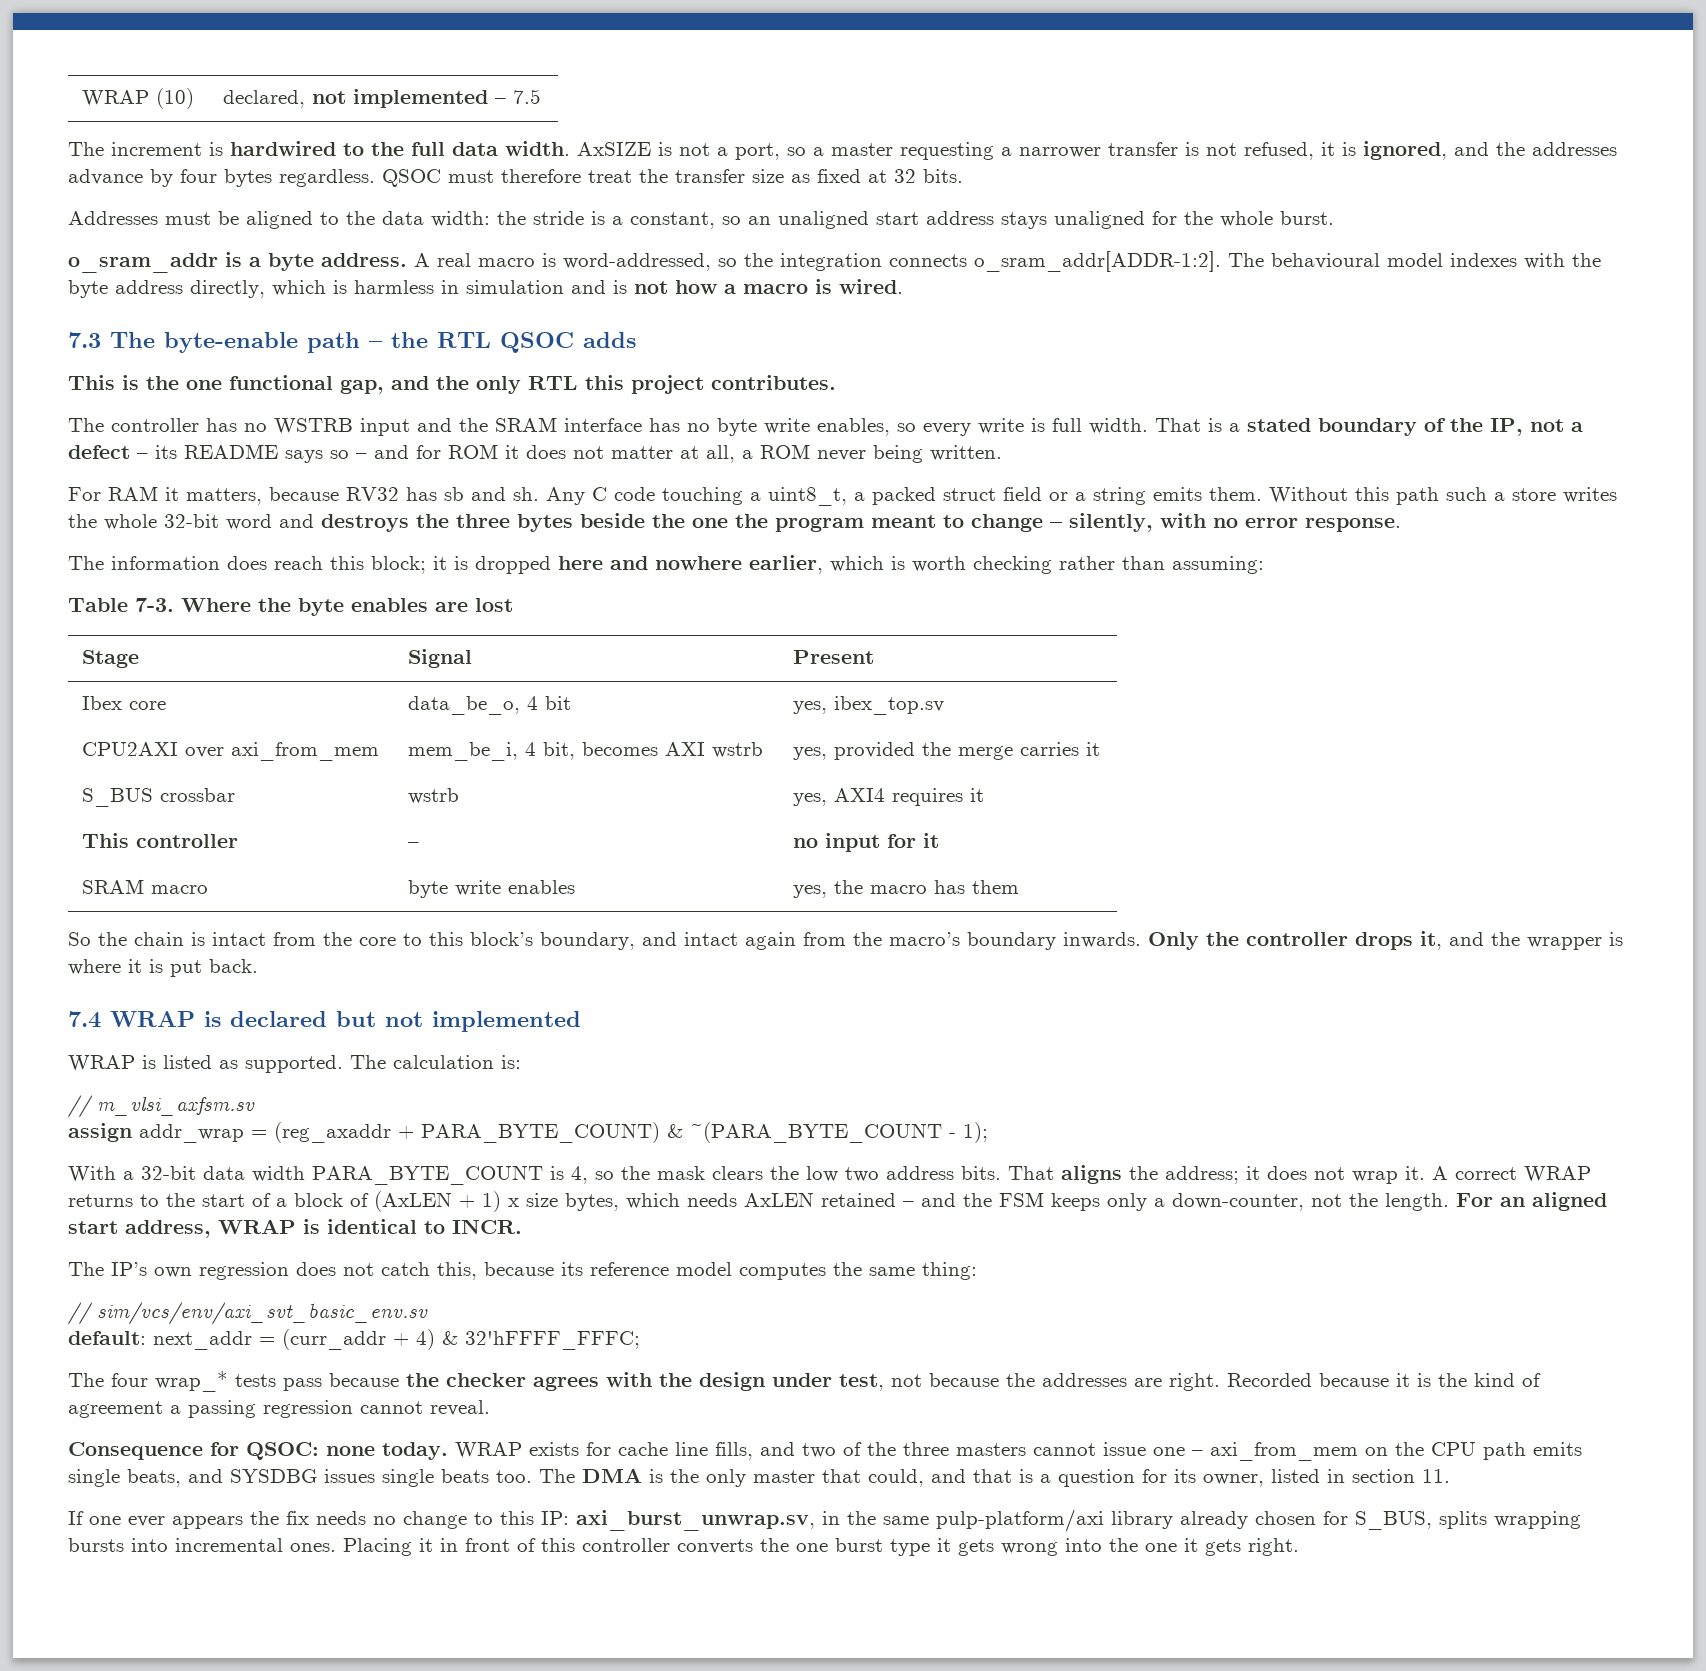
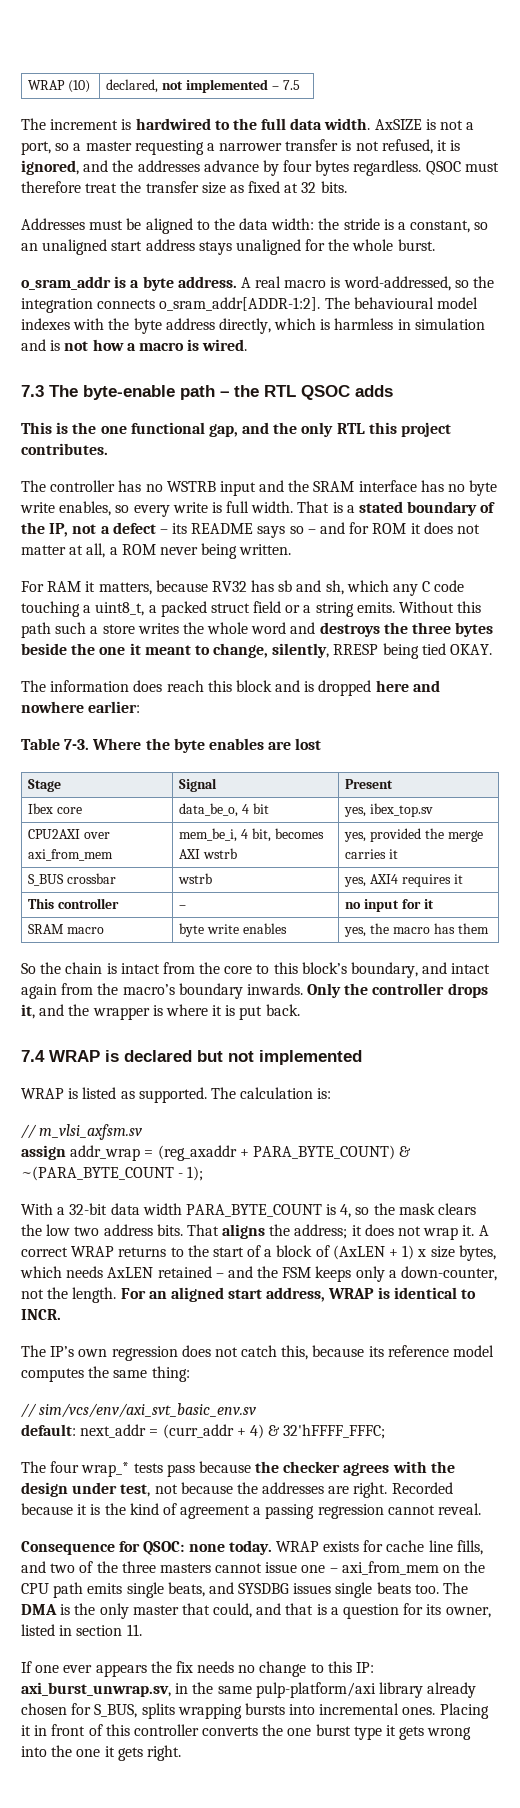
- For RAM it matters, because RV32 has sb and sh. Any C code touching a uint8_t, a packed struct field or a string emits them.
+ For RAM it matters, because RV32 has sb and sh, which any C code touching a uint8_t, a packed struct field or a string emits.
- Without this path such a store writes the whole 32-bit word and destroys the three bytes beside the one the program meant to change – silently, with no error response.
+ Without this path such a store writes the whole word and destroys the three bytes beside the one it meant to change, silently, RRESP being tied OKAY.
- The information does reach this block; it is dropped here and nowhere earlier, which is worth checking rather than assuming:
+ The information does reach this block and is dropped here and nowhere earlier:

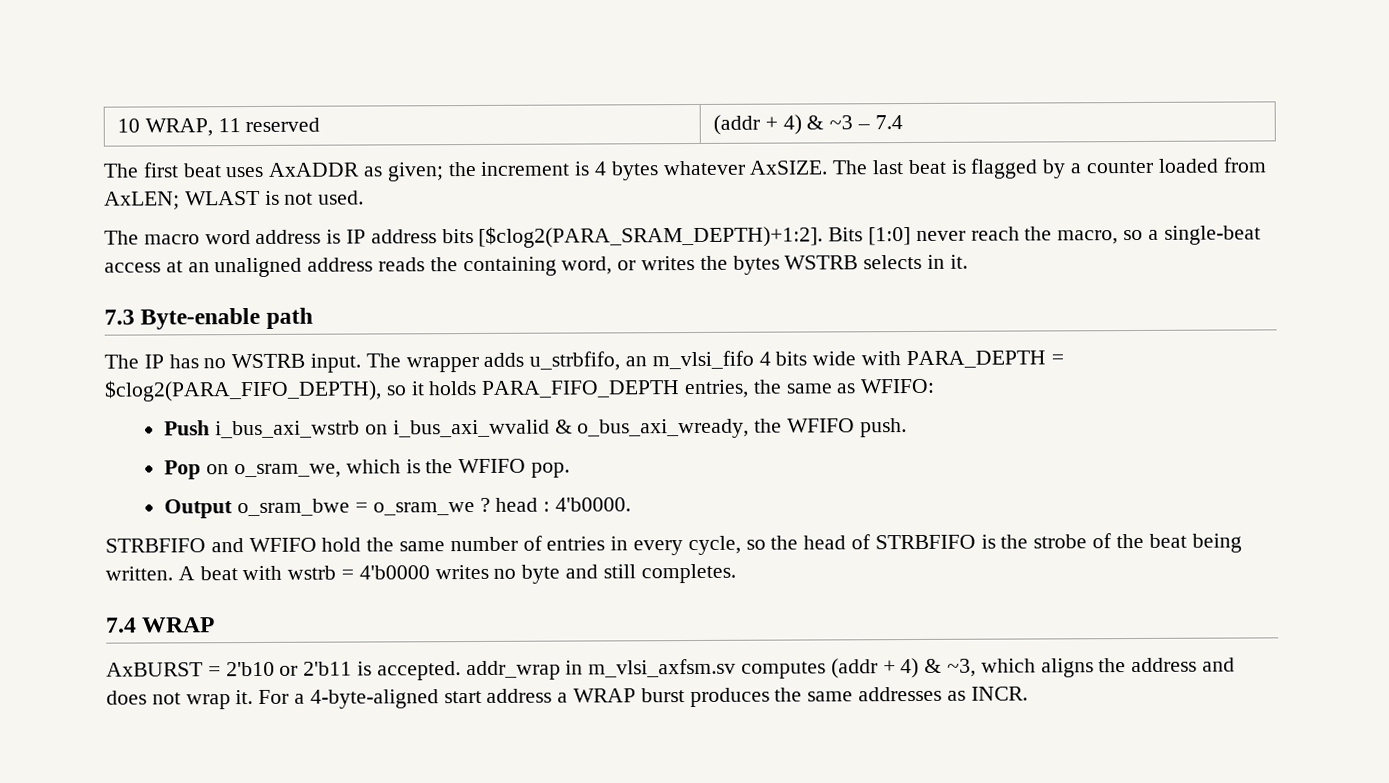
- WRAP (10) | declared, not implemented – 7.5
- The increment is hardwired to the full data width. AxSIZE is not a port, so a master requesting a narrower transfer is not refused, it is ignored, and the addresses advance by four bytes regardless. QSOC must therefore treat the transfer size as fixed at 32 bits.
- Addresses must be aligned to the data width: the stride is a constant, so an unaligned start address stays unaligned for the whole burst.
- o_sram_addr is a byte address. A real macro is word-addressed, so the integration connects o_sram_addr[ADDR-1:2]. The behavioural model indexes with the byte address directly, which is harmless in simulation and is not how a macro is wired.
+ 10 WRAP, 11 reserved | (addr + 4) & ~3 – 7.4
+ The first beat uses AxADDR as given; the increment is 4 bytes whatever AxSIZE. The last beat is flagged by a counter loaded from AxLEN; WLAST is not used.
+ The macro word address is IP address bits [$clog2(PARA_SRAM_DEPTH)+1:2]. Bits [1:0] never reach the macro, so a single-beat access at an unaligned address reads the containing word, or writes the bytes WSTRB selects in it.
- 7.3 The byte-enable path – the RTL QSOC adds
- This is the one functional gap, and the only RTL this project contributes.
- The controller has no WSTRB input and the SRAM interface has no byte write enables, so every write is full width. That is a stated boundary of the IP, not a defect – its README says so – and for ROM it does not matter at all, a ROM never being written.
- For RAM it matters, because RV32 has sb and sh, which any C code touching a uint8_t, a packed struct field or a string emits. Without this path such a store writes the whole word and destroys the three bytes beside the one it meant to change, silently, RRESP being tied OKAY.
- The information does reach this block and is dropped here and nowhere earlier:
- Table 7-3. Where the byte enables are lost
- Stage | Signal | Present
- Ibex core | data_be_o, 4 bit | yes, ibex_top.sv
- CPU2AXI over axi_from_mem | mem_be_i, 4 bit, becomes AXI wstrb | yes, provided the merge carries it
- S_BUS crossbar | wstrb | yes, AXI4 requires it
- This controller | – | no input for it
- SRAM macro | byte write enables | yes, the macro has them
- So the chain is intact from the core to this block’s boundary, and intact again from the macro’s boundary inwards. Only the controller drops it, and the wrapper is where it is put back.
- 7.4 WRAP is declared but not implemented
- WRAP is listed as supported. The calculation is:
- // m_vlsi_axfsm.sv
- assign addr_wrap = (reg_axaddr + PARA_BYTE_COUNT) & ~(PARA_BYTE_COUNT - 1);
- With a 32-bit data width PARA_BYTE_COUNT is 4, so the mask clears the low two address bits. That aligns the address; it does not wrap it. A correct WRAP returns to the start of a block of (AxLEN + 1) x size bytes, which needs AxLEN retained – and the FSM keeps only a down-counter, not the length. For an aligned start address, WRAP is identical to INCR.
- The IP’s own regression does not catch this, because its reference model computes the same thing:
- // sim/vcs/env/axi_svt_basic_env.sv
- default: next_addr = (curr_addr + 4) & 32'hFFFF_FFFC;
- The four wrap_* tests pass because the checker agrees with the design under test, not because the addresses are right. Recorded because it is the kind of agreement a passing regression cannot reveal.
- Consequence for QSOC: none today. WRAP exists for cache line fills, and two of the three masters cannot issue one – axi_from_mem on the CPU path emits single beats, and SYSDBG issues single beats too. The DMA is the only master that could, and that is a question for its owner, listed in section 11.
- If one ever appears the fix needs no change to this IP: axi_burst_unwrap.sv, in the same pulp-platform/axi library already chosen for S_BUS, splits wrapping bursts into incremental ones. Placing it in front of this controller converts the one burst type it gets wrong into the one it gets right.
+ 7.3 Byte-enable path
+ The IP has no WSTRB input. The wrapper adds u_strbfifo, an m_vlsi_fifo 4 bits wide with PARA_DEPTH = $clog2(PARA_FIFO_DEPTH), so it holds PARA_FIFO_DEPTH entries, the same as WFIFO:
+ Push i_bus_axi_wstrb on i_bus_axi_wvalid & o_bus_axi_wready, the WFIFO push.
+ Pop on o_sram_we, which is the WFIFO pop.
+ Output o_sram_bwe = o_sram_we ? head : 4'b0000.
+ STRBFIFO and WFIFO hold the same number of entries in every cycle, so the head of STRBFIFO is the strobe of the beat being written. A beat with wstrb = 4'b0000 writes no byte and still completes.
+ 7.4 WRAP
+ AxBURST = 2'b10 or 2'b11 is accepted. addr_wrap in m_vlsi_axfsm.sv computes (addr + 4) & ~3, which aligns the address and does not wrap it. For a 4-byte-aligned start address a WRAP burst produces the same addresses as INCR.

